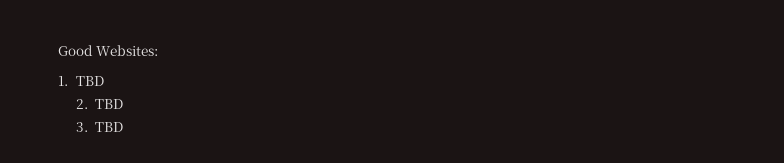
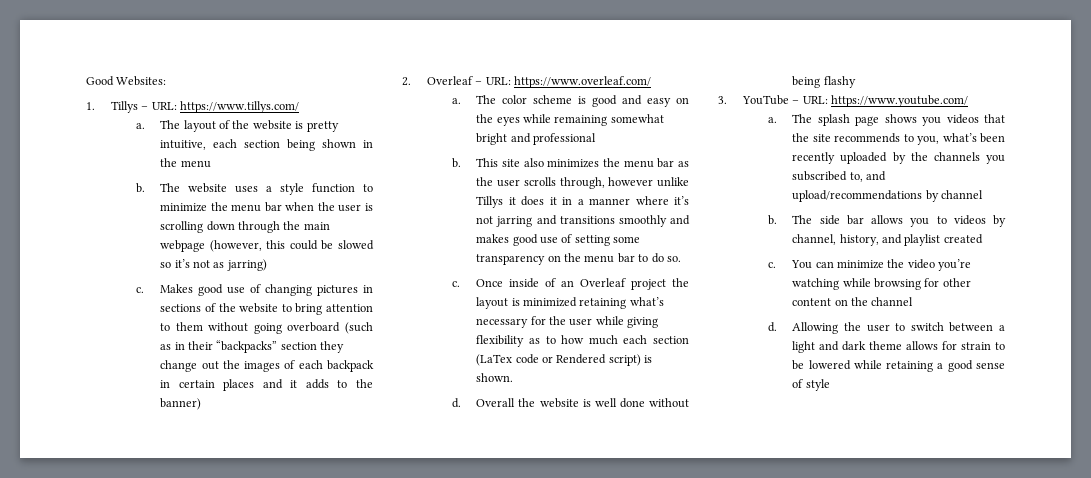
- 1. TBD
- 2. TBD
- 3. TBD
+ 1. Tillys – URL: https://www.tillys.com/
+ a. The layout of the website is pretty intuitive, each section being shown in the menu
+ b. The website uses a style function to minimize the menu bar when the user is scrolling down through the main webpage (however, this could be slowed so it’s not as jarring)
+ c. Makes good use of changing pictures in sections of the website to bring attention to them without going overboard (such as in their “backpacks” section they change out the images of each backpack in certain places and it adds to the banner)
+ 2. Overleaf – URL: https://www.overleaf.com/
+ a. The color scheme is good and easy on the eyes while remaining somewhat bright and professional
+ b. This site also minimizes the menu bar as the user scrolls through, however unlike Tillys it does it in a manner where it’s not jarring and transitions smoothly and makes good use of setting some transparency on the menu bar to do so.
+ c. Once inside of an Overleaf project the layout is minimized retaining what’s necessary for the user while giving flexibility as to how much each section (LaTex code or Rendered script) is shown.
+ d. Overall the website is well done without being flashy
+ 3. YouTube – URL: https://www.youtube.com/
+ a. The splash page shows you videos that the site recommends to you, what’s been recently uploaded by the channels you subscribed to, and upload/recommendations by channel
+ b. The side bar allows you to videos by channel, history, and playlist created
+ c. You can minimize the video you’re watching while browsing for other content on the channel
+ d. Allowing the user to switch between a light and dark theme allows for strain to be lowered while retaining a good sense of style

